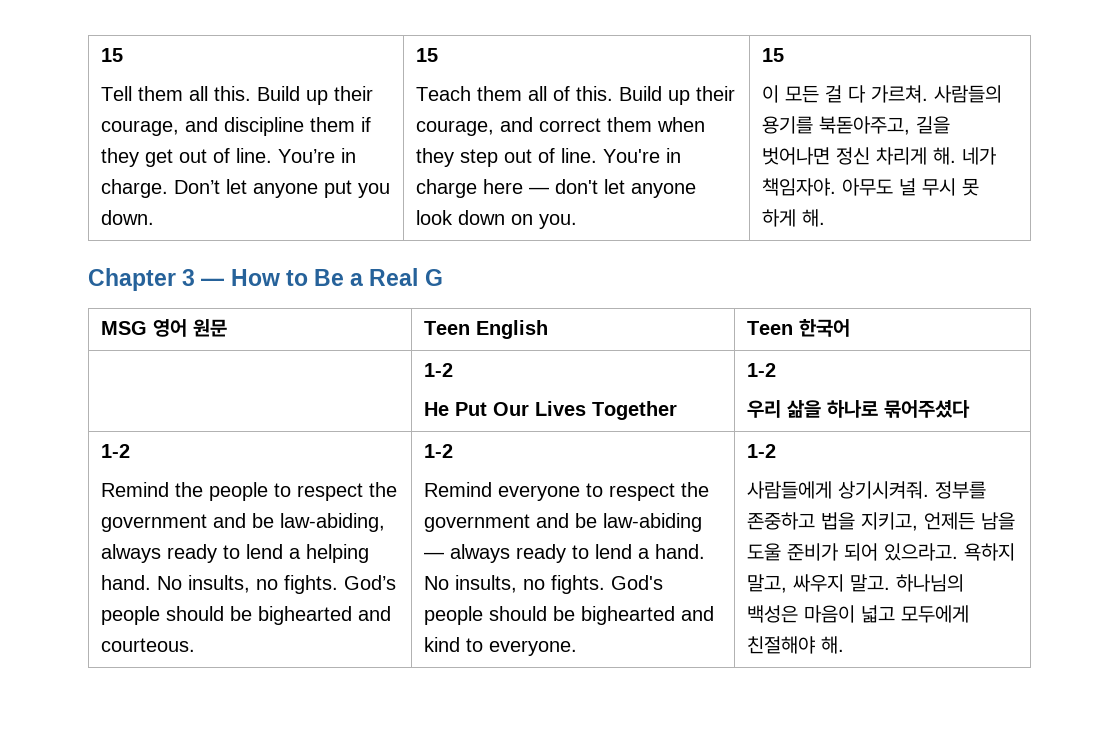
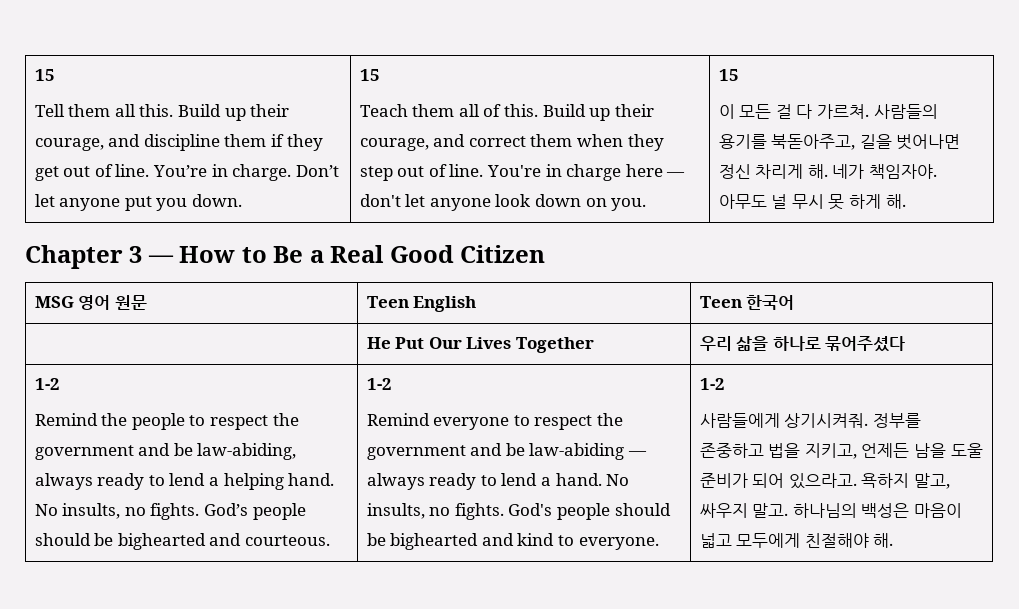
- Chapter 3 — How to Be a Real G
+ Chapter 3 — How to Be a Real Good Citizen
  MSG 영어 원문 | Teen English | Teen 한국어
- | 1-2
- He Put Our Lives Together | 1-2
- 우리 삶을 하나로 묶어주셨다
+ | He Put Our Lives Together | 우리 삶을 하나로 묶어주셨다

